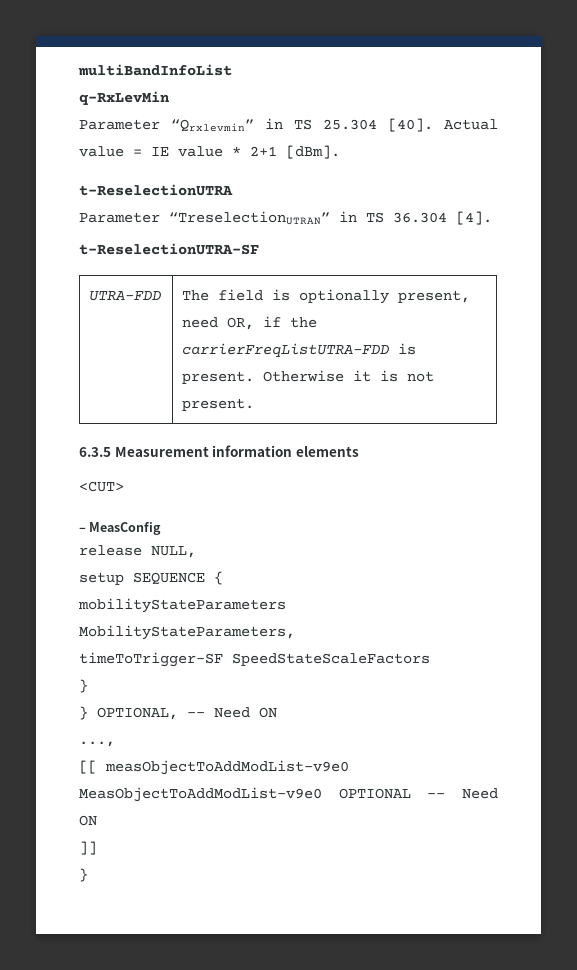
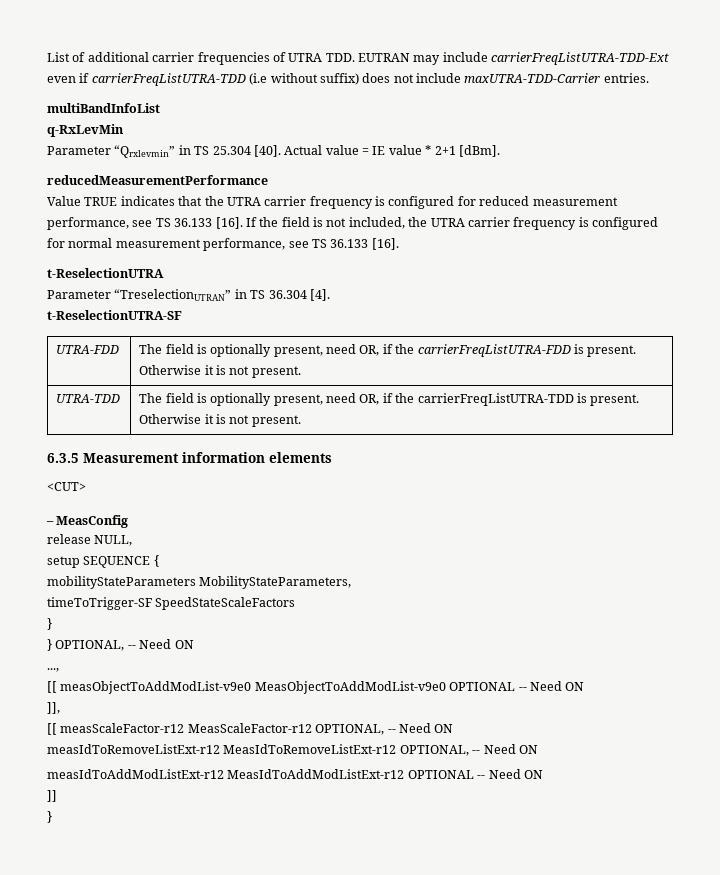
+ List of additional carrier frequencies of UTRA TDD. EUTRAN may include carrierFreqListUTRA-TDD-Ext even if carrierFreqListUTRA-TDD (i.e without suffix) does not include maxUTRA-TDD-Carrier entries.
+ reducedMeasurementPerformance
+ Value TRUE indicates that the UTRA carrier frequency is configured for reduced measurement performance, see TS 36.133 [16]. If the field is not included, the UTRA carrier frequency is configured for normal measurement performance, see TS 36.133 [16].
+ UTRA-TDD | The field is optionally present, need OR, if the carrierFreqListUTRA-TDD is present. Otherwise it is not present.
+ ]],
+ [[ measScaleFactor-r12 MeasScaleFactor-r12 OPTIONAL, -- Need ON
+ measIdToRemoveListExt-r12 MeasIdToRemoveListExt-r12 OPTIONAL, -- Need ON
+ measIdToAddModListExt-r12 MeasIdToAddModListExt-r12 OPTIONAL -- Need ON

